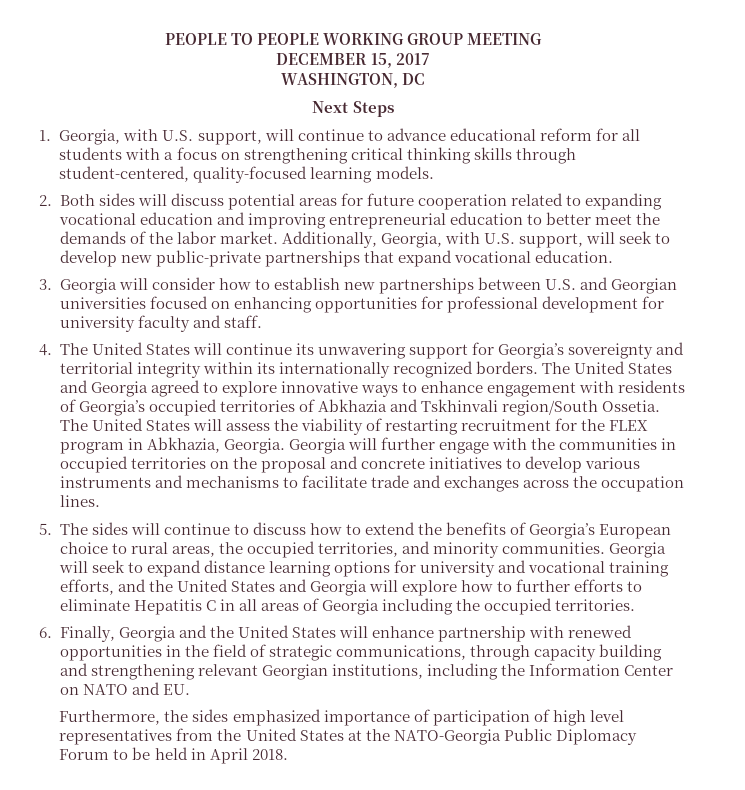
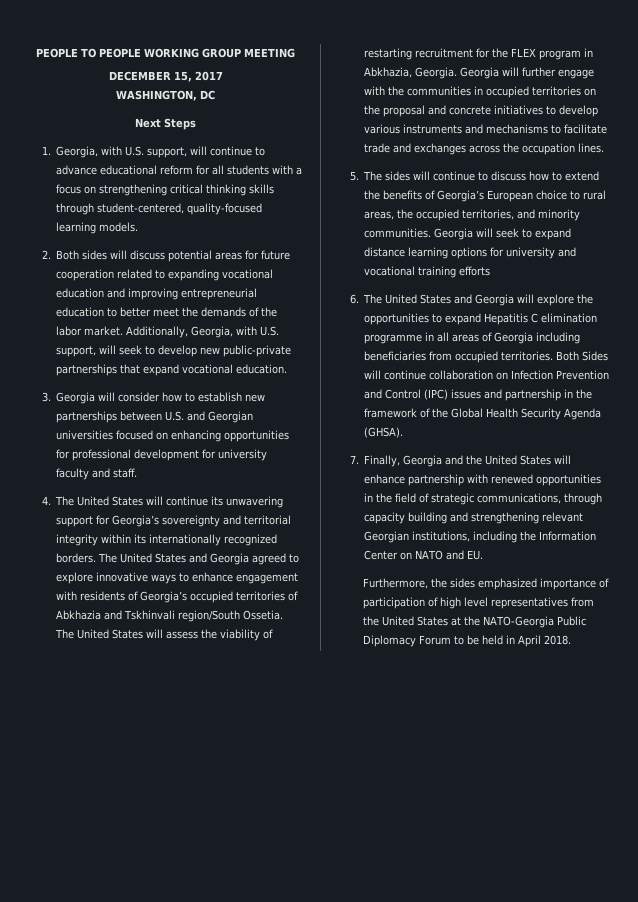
- Georgia will seek to expand distance learning options for university and vocational training efforts, and the United States and Georgia will explore how to further efforts to eliminate Hepatitis C in all areas of Georgia including the occupied territories.
- 6. Finally, Georgia and the United States will enhance partnership with renewed opportunities in the field of strategic communications, through capacity building and strengthening relevant Georgian institutions, including the Information Center on NATO and EU.
+ Georgia will seek to expand distance learning options for university and vocational training efforts
+ 6. The United States and Georgia will explore the opportunities to expand Hepatitis C elimination programme in all areas of Georgia including beneficiaries from occupied territories. Both Sides will continue collaboration on Infection Prevention and Control (IPC) issues and partnership in the framework of the Global Health Security Agenda (GHSA).
+ 7. Finally, Georgia and the United States will enhance partnership with renewed opportunities in the field of strategic communications, through capacity building and strengthening relevant Georgian institutions, including the Information Center on NATO and EU.

